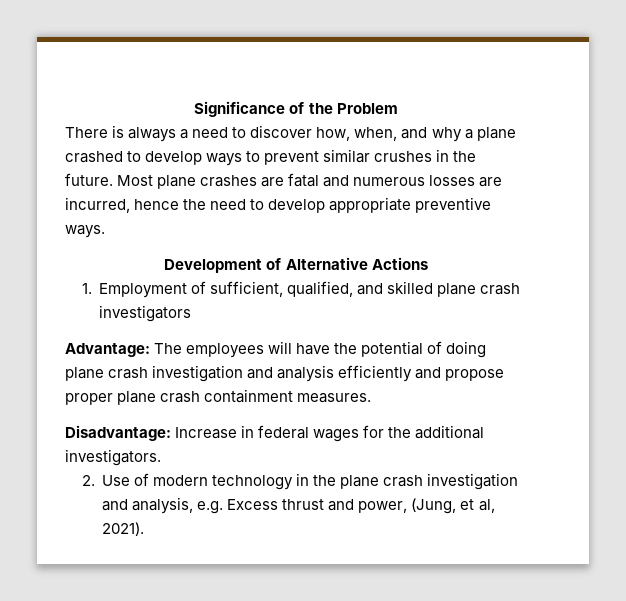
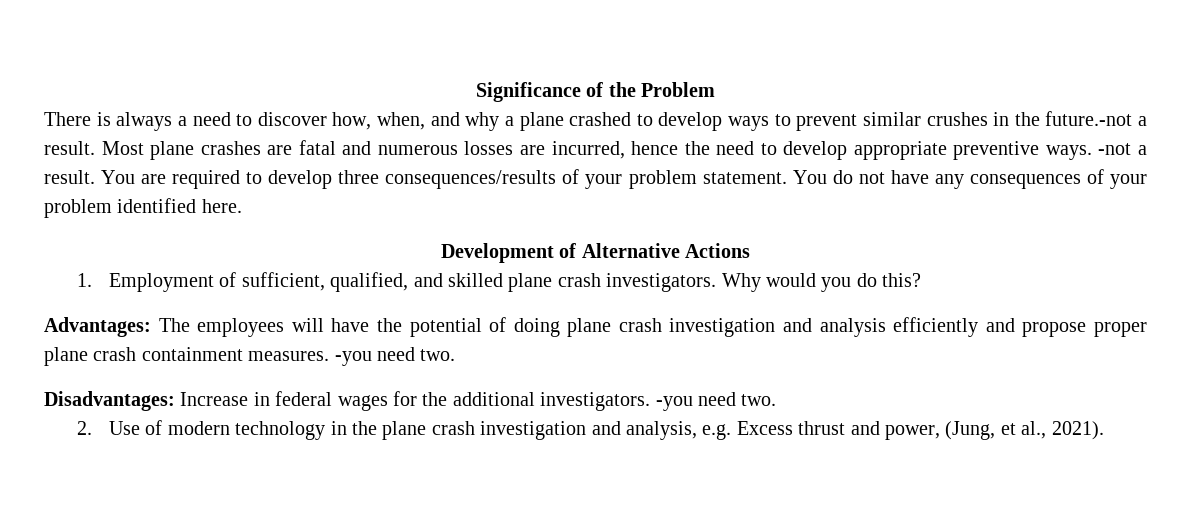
- There is always a need to discover how, when, and why a plane crashed to develop ways to prevent similar crushes in the future.
+ There is always a need to discover how, when, and why a plane crashed to develop ways to prevent similar crushes in the future.-not a result.
+ -not a result. You are required to develop three consequences/results of your problem statement. You do not have any consequences of your problem identified here.
- 1. Employment of sufficient, qualified, and skilled plane crash investigators
- Advantage: The employees will have the potential of doing plane crash investigation and analysis efficiently and propose proper plane crash containment measures.
- Disadvantage: Increase in federal wages for the additional investigators.
+ 1. Employment of sufficient, qualified, and skilled plane crash investigators. Why would you do this?
+ Advantages: The employees will have the potential of doing plane crash investigation and analysis efficiently and propose proper plane crash containment measures. -you need two.
+ Disadvantages: Increase in federal wages for the additional investigators. -you need two.
- 2. Use of modern technology in the plane crash investigation and analysis, e.g. Excess thrust and power, (Jung, et al, 2021).
+ 2. Use of modern technology in the plane crash investigation and analysis, e.g. Excess thrust and power, (Jung, et al., 2021).

